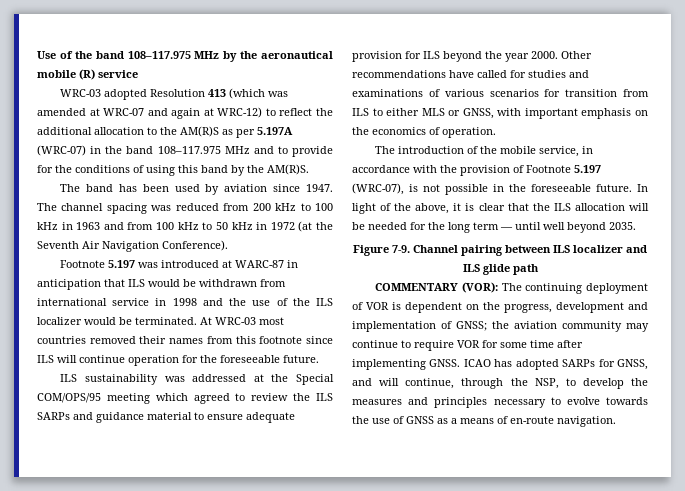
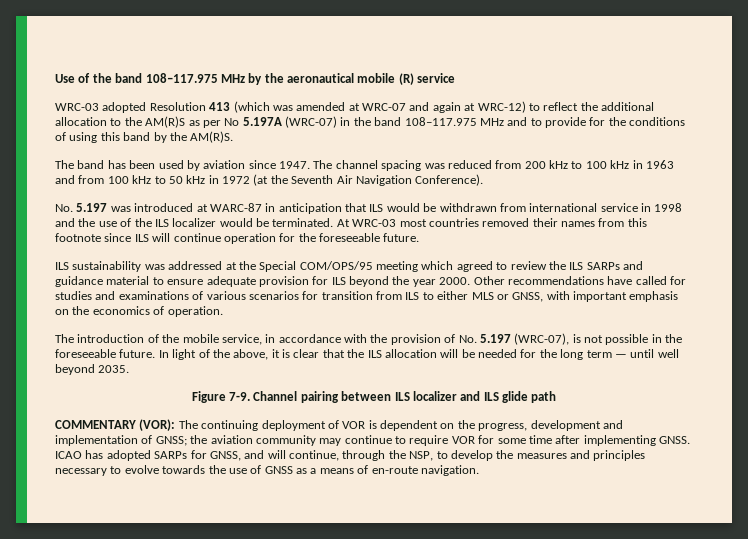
- WRC-03 adopted Resolution 413 (which was amended at WRC-07 and again at WRC-12) to reflect the additional allocation to the AM(R)S as per 5.197A (WRC-07) in the band 108–117.975 MHz and to provide for the conditions of using this band by the AM(R)S.
+ WRC-03 adopted Resolution 413 (which was amended at WRC-07 and again at WRC-12) to reflect the additional allocation to the AM(R)S as per No 5.197A (WRC-07) in the band 108–117.975 MHz and to provide for the conditions of using this band by the AM(R)S.
- Footnote 5.197 was introduced at WARC-87 in anticipation that ILS would be withdrawn from international service in 1998 and the use of the ILS localizer would be terminated.
+ No. 5.197 was introduced at WARC-87 in anticipation that ILS would be withdrawn from international service in 1998 and the use of the ILS localizer would be terminated.
- The introduction of the mobile service, in accordance with the provision of Footnote 5.197 (WRC-07), is not possible in the foreseeable future.
+ The introduction of the mobile service, in accordance with the provision of No. 5.197 (WRC-07), is not possible in the foreseeable future.

